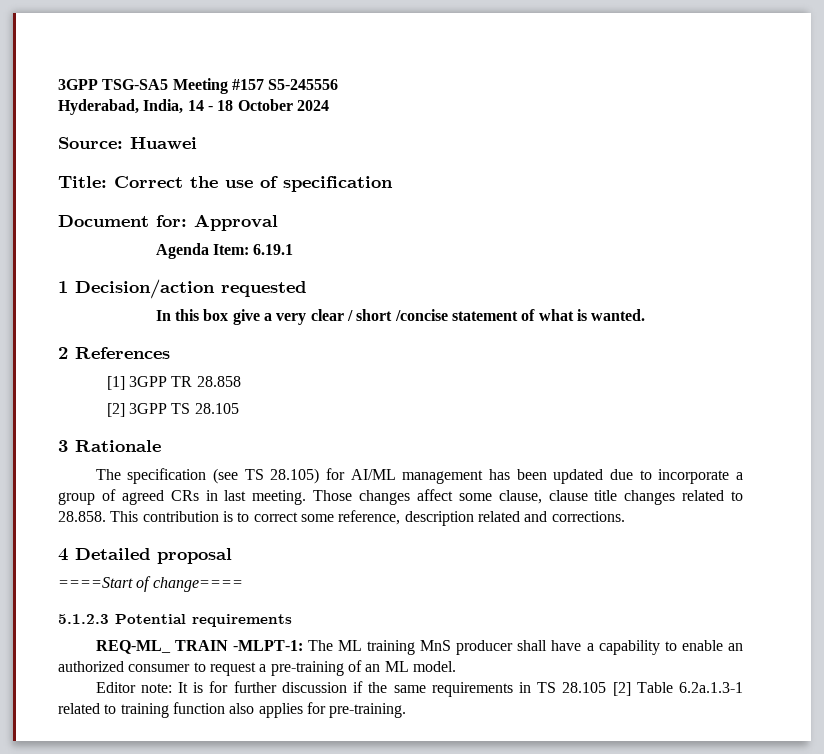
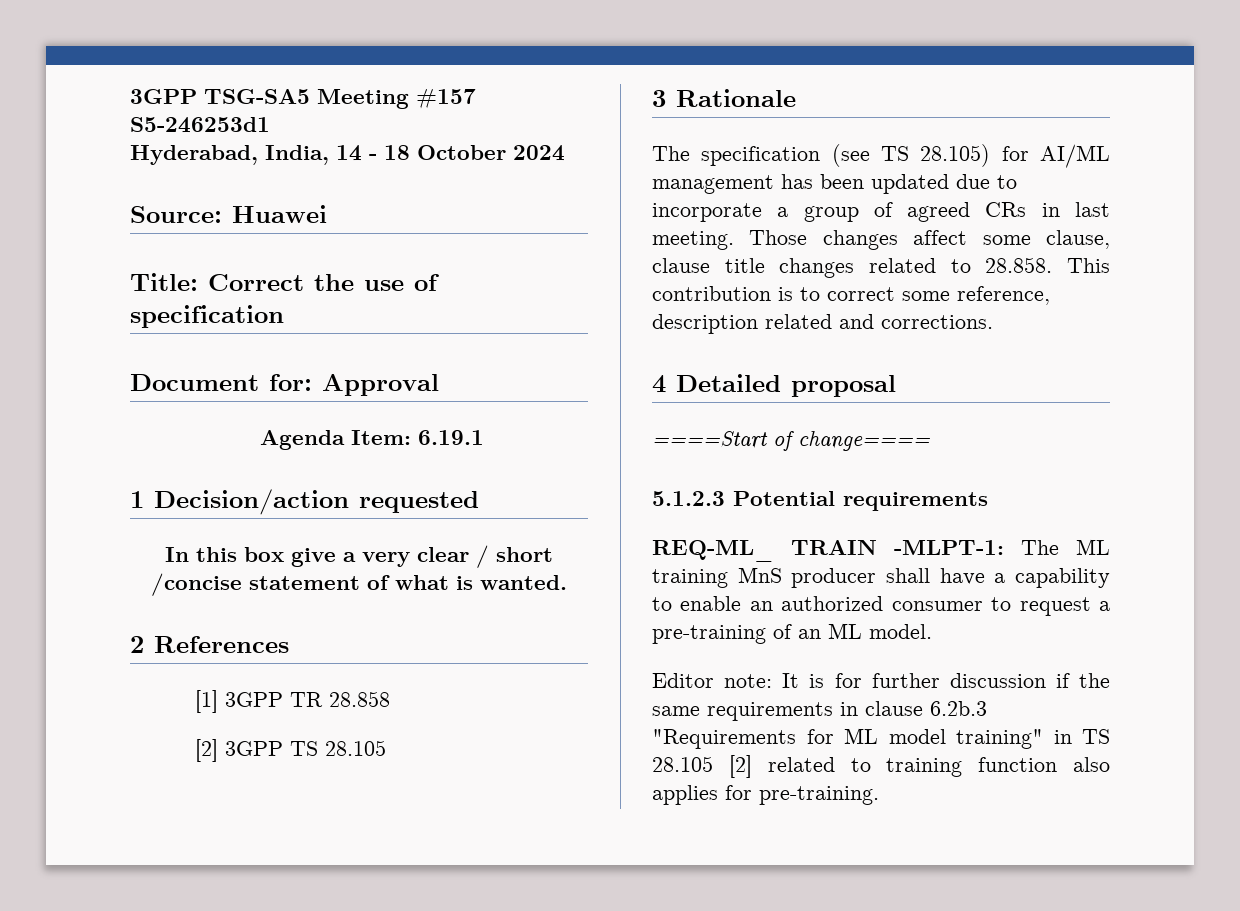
- 3GPP TSG-SA5 Meeting #157 S5-245556
+ 3GPP TSG-SA5 Meeting #157 S5-246253d1
- Editor note: It is for further discussion if the same requirements in TS 28.105 [2] Table 6.2a.1.3-1 related to training function also applies for pre-training.
+ Editor note: It is for further discussion if the same requirements in clause 6.2b.3 "Requirements for ML model training" in TS 28.105 [2] related to training function also applies for pre-training.

